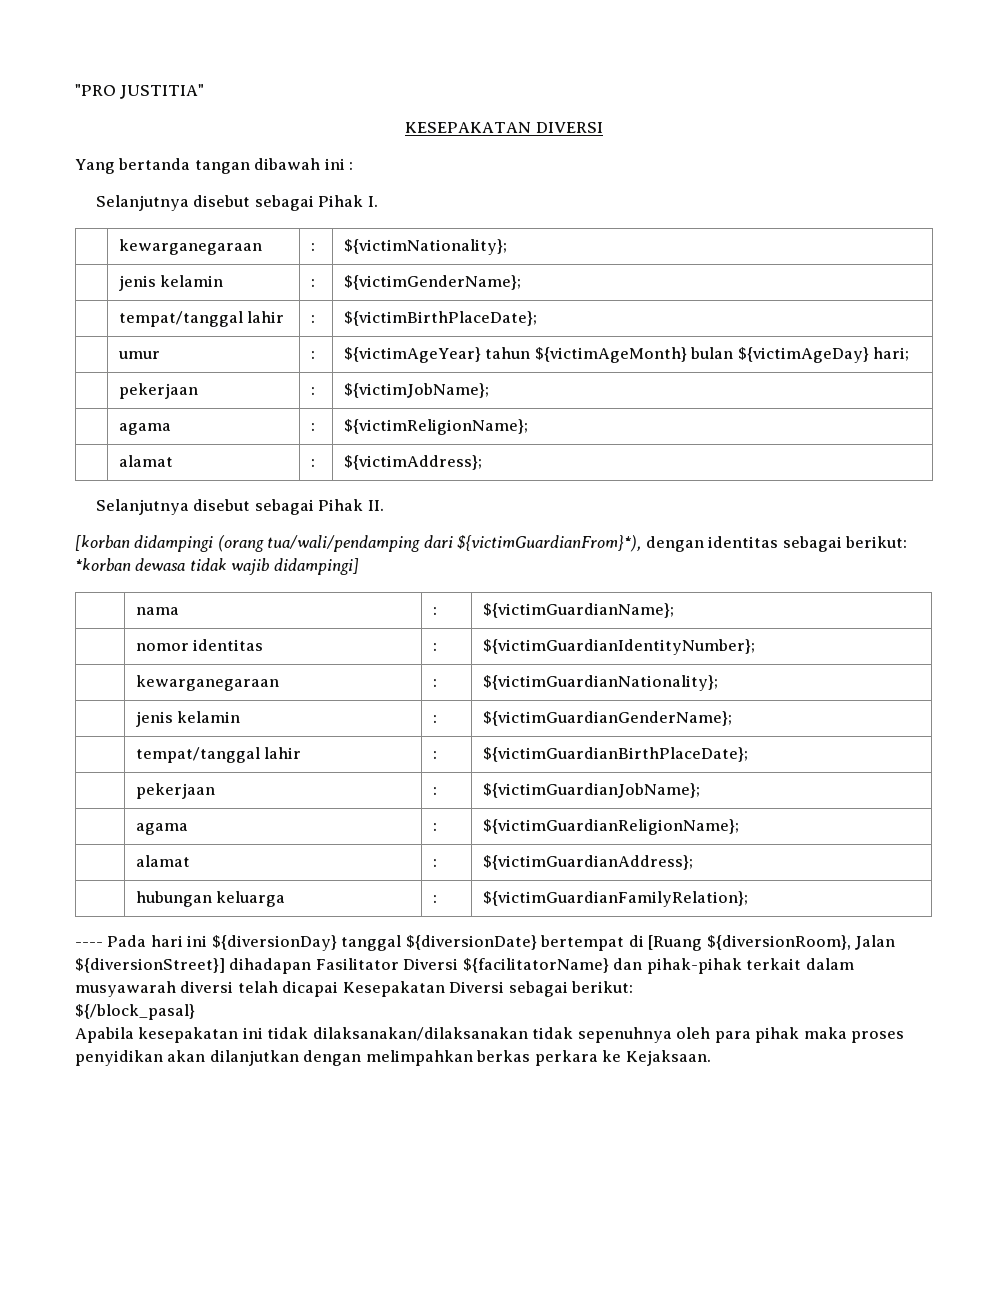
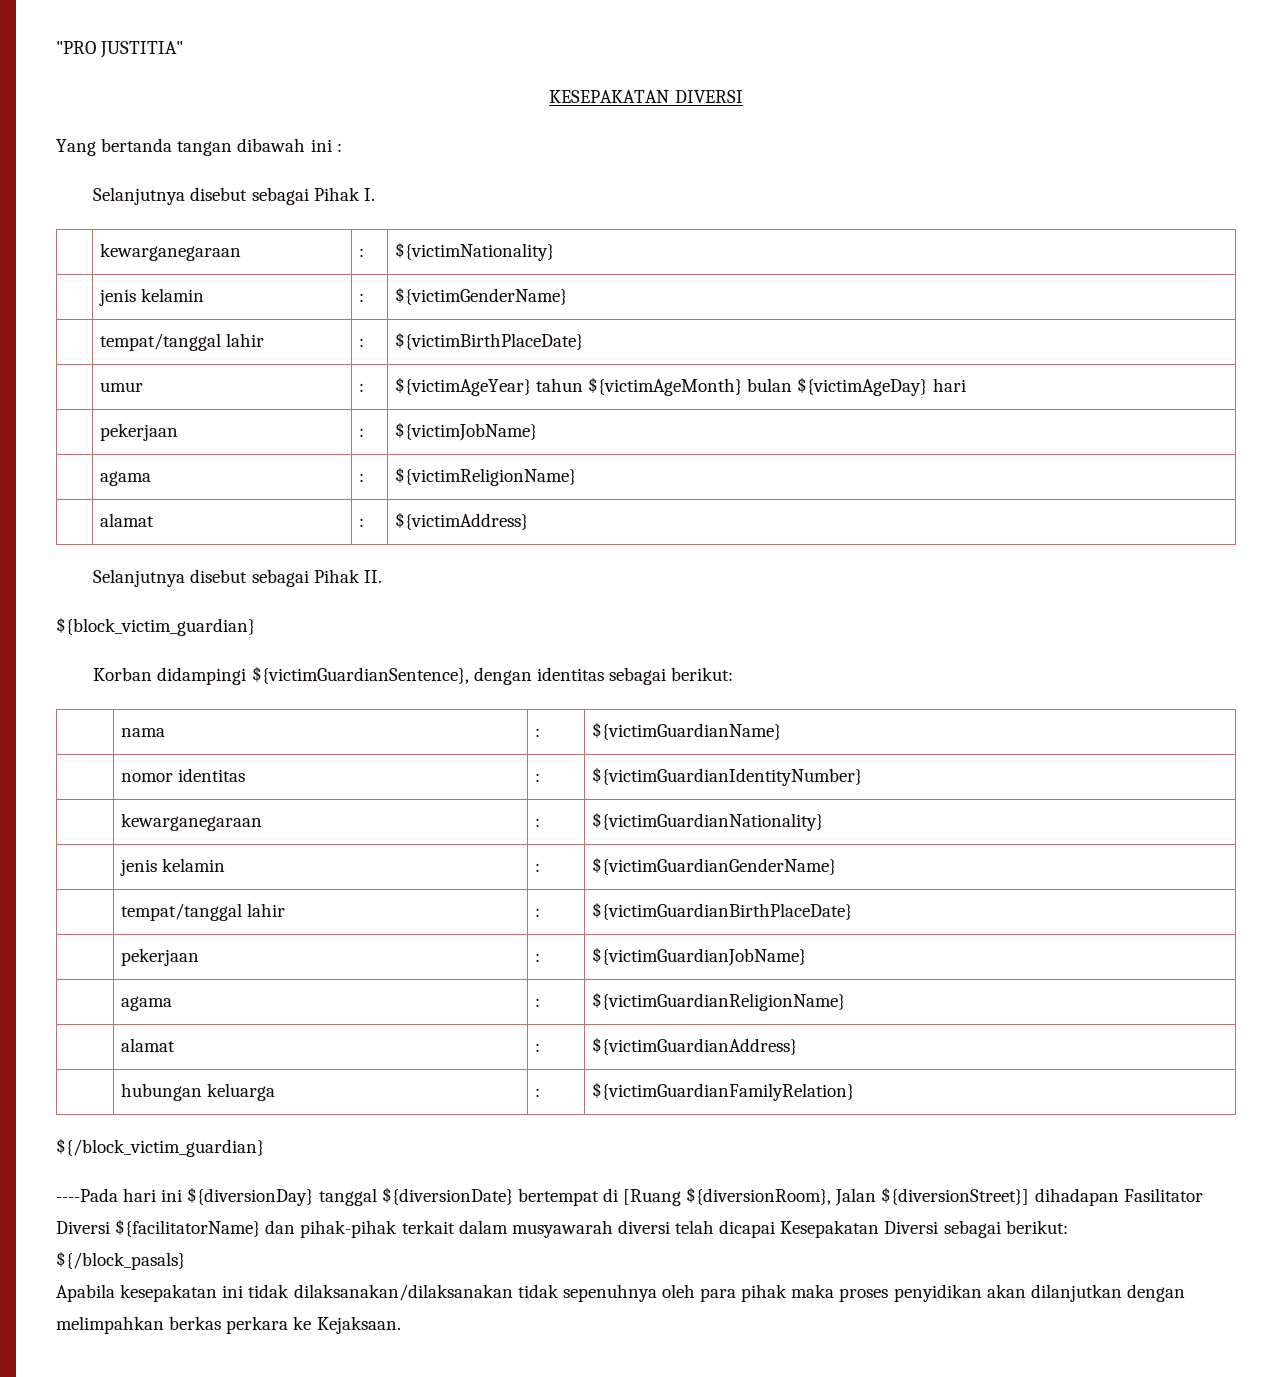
- | kewarganegaraan | : | ${victimNationality};
- | jenis kelamin | : | ${victimGenderName};
- | tempat/tanggal lahir | : | ${victimBirthPlaceDate};
+ | kewarganegaraan | : | ${victimNationality}
+ | jenis kelamin | : | ${victimGenderName}
+ | tempat/tanggal lahir | : | ${victimBirthPlaceDate}
- | umur | : | ${victimAgeYear} tahun ${victimAgeMonth} bulan ${victimAgeDay} hari;
- | pekerjaan | : | ${victimJobName};
- | agama | : | ${victimReligionName};
- | alamat | : | ${victimAddress};
+ | umur | : | ${victimAgeYear} tahun ${victimAgeMonth} bulan ${victimAgeDay} hari
+ | pekerjaan | : | ${victimJobName}
+ | agama | : | ${victimReligionName}
+ | alamat | : | ${victimAddress}
- [korban didampingi (orang tua/wali/pendamping dari ${victimGuardianFrom}*), dengan identitas sebagai berikut: *korban dewasa tidak wajib didampingi]
+ ${block_victim_guardian}
+ Korban didampingi ${victimGuardianSentence}, dengan identitas sebagai berikut:
- | nama | : | ${victimGuardianName};
+ | nama | : | ${victimGuardianName}
- | nomor identitas | : | ${victimGuardianIdentityNumber};
- | kewarganegaraan | : | ${victimGuardianNationality};
- | jenis kelamin | : | ${victimGuardianGenderName};
- | tempat/tanggal lahir | : | ${victimGuardianBirthPlaceDate};
- | pekerjaan | : | ${victimGuardianJobName};
- | agama | : | ${victimGuardianReligionName};
- | alamat | : | ${victimGuardianAddress};
+ | nomor identitas | : | ${victimGuardianIdentityNumber}
+ | kewarganegaraan | : | ${victimGuardianNationality}
+ | jenis kelamin | : | ${victimGuardianGenderName}
+ | tempat/tanggal lahir | : | ${victimGuardianBirthPlaceDate}
+ | pekerjaan | : | ${victimGuardianJobName}
+ | agama | : | ${victimGuardianReligionName}
+ | alamat | : | ${victimGuardianAddress}
- | hubungan keluarga | : | ${victimGuardianFamilyRelation};
- ---- Pada hari ini ${diversionDay} tanggal ${diversionDate} bertempat di [Ruang ${diversionRoom}, Jalan ${diversionStreet}] dihadapan Fasilitator Diversi ${facilitatorName} dan pihak-pihak terkait dalam musyawarah diversi telah dicapai Kesepakatan Diversi sebagai berikut:
+ | hubungan keluarga | : | ${victimGuardianFamilyRelation}
+ ${/block_victim_guardian}
+ ----Pada hari ini ${diversionDay} tanggal ${diversionDate} bertempat di [Ruang ${diversionRoom}, Jalan ${diversionStreet}] dihadapan Fasilitator Diversi ${facilitatorName} dan pihak-pihak terkait dalam musyawarah diversi telah dicapai Kesepakatan Diversi sebagai berikut:
- ${/block_pasal}
+ ${/block_pasals}

